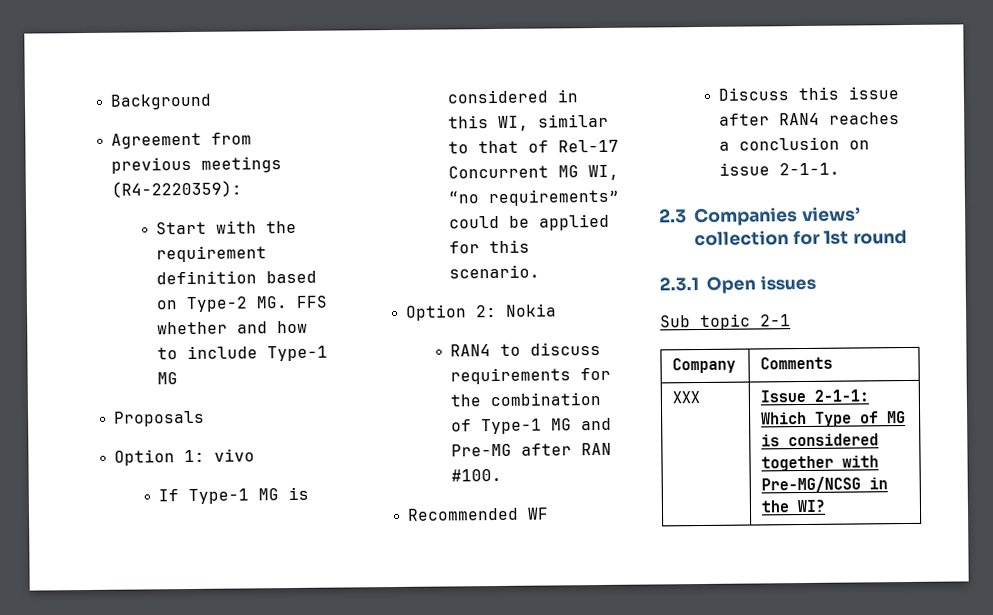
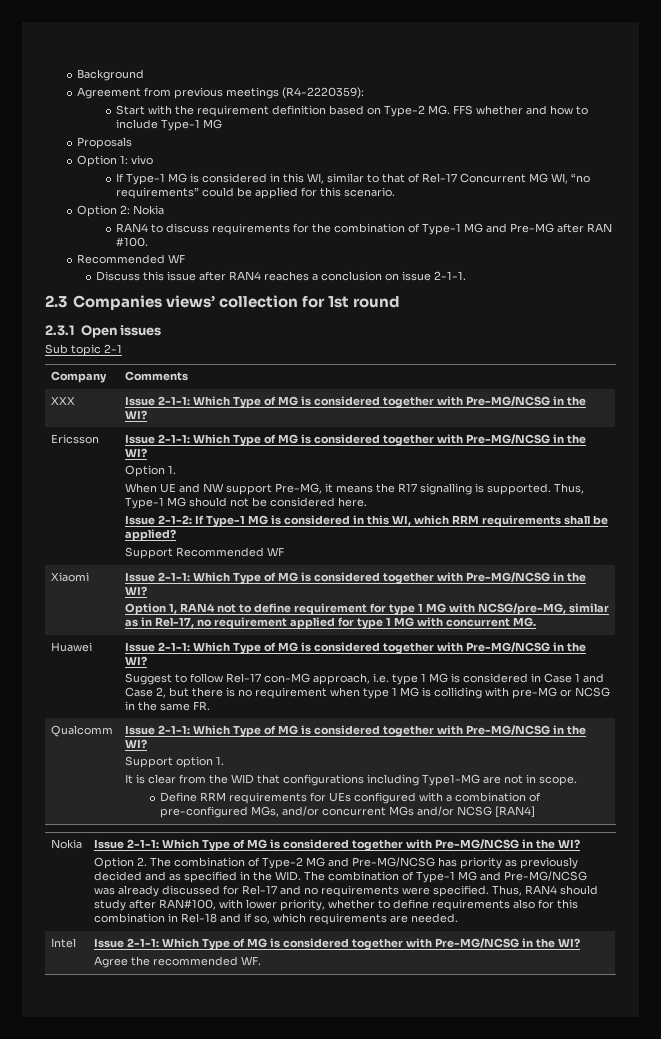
+ Ericsson | Issue 2-1-1: Which Type of MG is considered together with Pre-MG/NCSG in the WI?
+ Option 1.
+ When UE and NW support Pre-MG, it means the R17 signalling is supported. Thus, Type-1 MG should not be considered here.
+ Issue 2-1-2: If Type-1 MG is considered in this WI, which RRM requirements shall be applied?
+ Support Recommended WF
+ Xiaomi | Issue 2-1-1: Which Type of MG is considered together with Pre-MG/NCSG in the WI?
+ Option 1, RAN4 not to define requirement for type 1 MG with NCSG/pre-MG, similar as in Rel-17, no requirement applied for type 1 MG with concurrent MG.
+ Huawei | Issue 2-1-1: Which Type of MG is considered together with Pre-MG/NCSG in the WI?
+ Suggest to follow Rel-17 con-MG approach, i.e. type 1 MG is considered in Case 1 and Case 2, but there is no requirement when type 1 MG is colliding with pre-MG or NCSG in the same FR.
+ Qualcomm | Issue 2-1-1: Which Type of MG is considered together with Pre-MG/NCSG in the WI?
+ Support option 1.
+ It is clear from the WID that configurations including Type1-MG are not in scope.
+ Define RRM requirements for UEs configured with a combination of pre-configured MGs, and/or concurrent MGs and/or NCSG [RAN4]
+ Nokia | Issue 2-1-1: Which Type of MG is considered together with Pre-MG/NCSG in the WI?
+ Option 2. The combination of Type-2 MG and Pre-MG/NCSG has priority as previously decided and as specified in the WID. The combination of Type-1 MG and Pre-MG/NCSG was already discussed for Rel-17 and no requirements were specified. Thus, RAN4 should study after RAN#100, with lower priority, whether to define requirements also for this combination in Rel-18 and if so, which requirements are needed.
+ Intel | Issue 2-1-1: Which Type of MG is considered together with Pre-MG/NCSG in the WI?
+ Agree the recommended WF.

